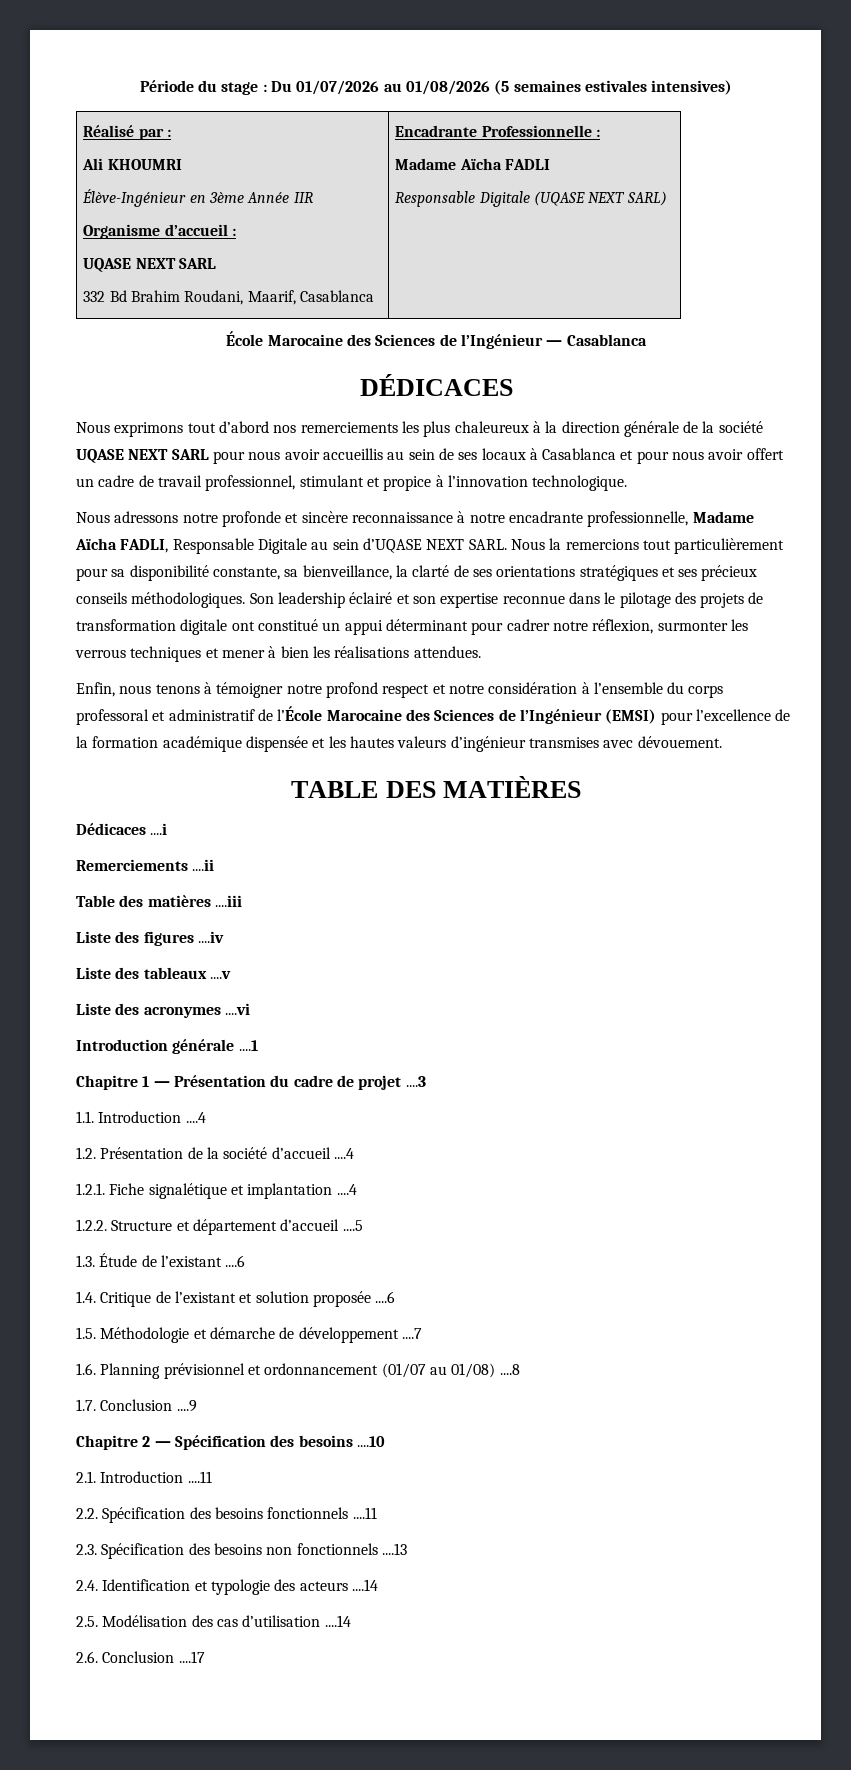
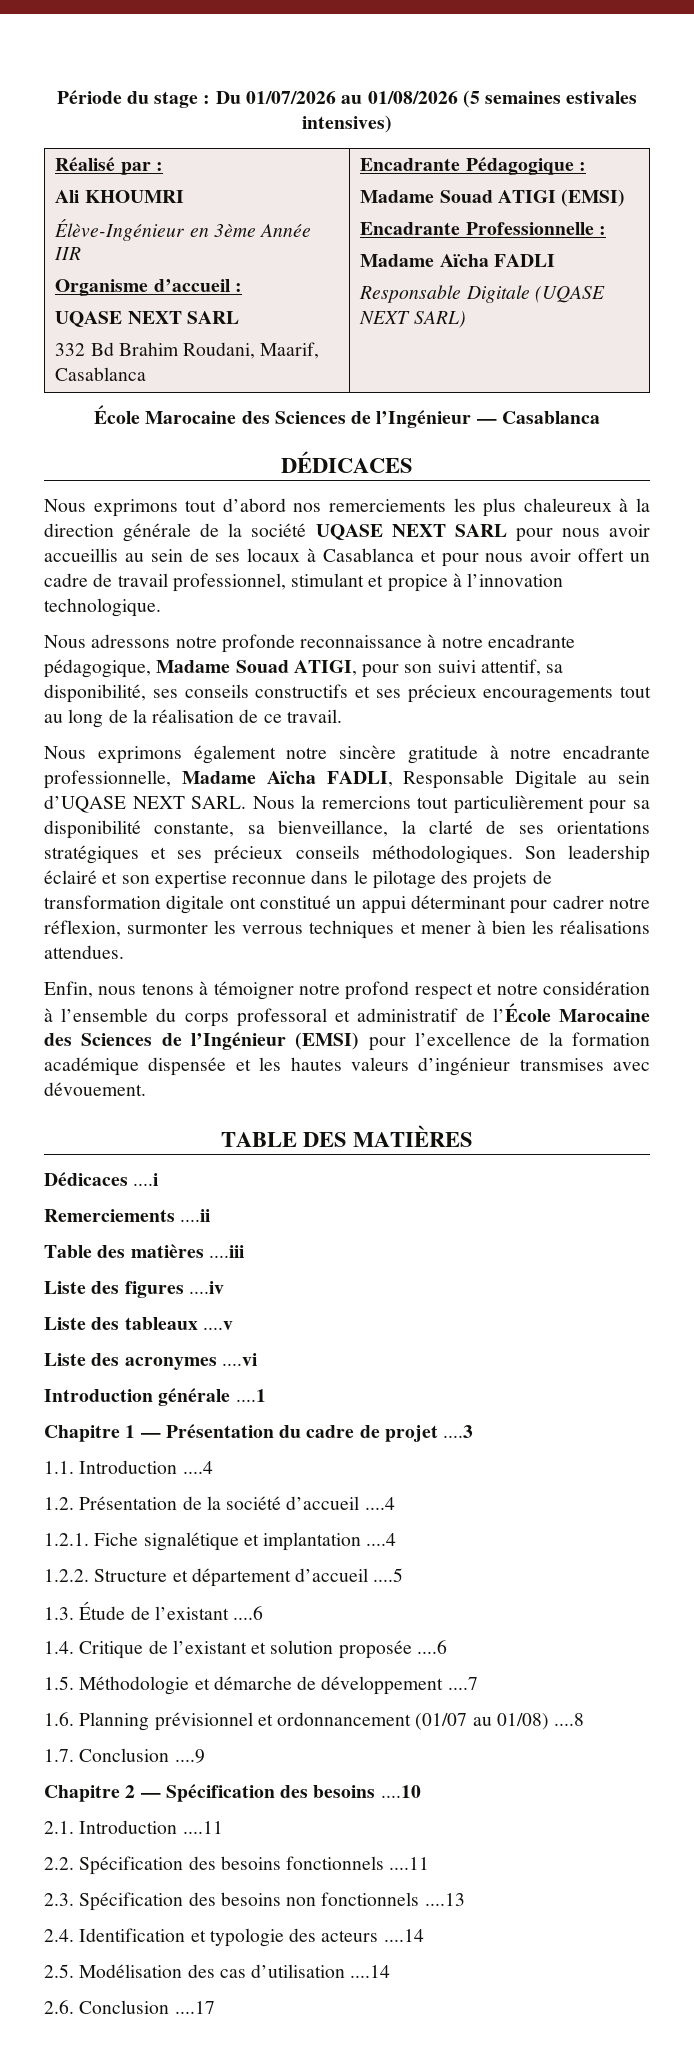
  Réalisé par :
  Ali KHOUMRI
  Élève-Ingénieur en 3ème Année IIR
  Organisme d’accueil :
  UQASE NEXT SARL
- 332 Bd Brahim Roudani, Maarif, Casablanca | Encadrante Professionnelle :
+ 332 Bd Brahim Roudani, Maarif, Casablanca | Encadrante Pédagogique :
+ Madame Souad ATIGI (EMSI)
+ Encadrante Professionnelle :
- Nous adressons notre profonde et sincère reconnaissance à notre encadrante professionnelle, Madame Aïcha FADLI, Responsable Digitale au sein d’UQASE NEXT SARL.
+ Nous adressons notre profonde reconnaissance à notre encadrante pédagogique, Madame Souad ATIGI, pour son suivi attentif, sa disponibilité, ses conseils constructifs et ses précieux encouragements tout au long de la réalisation de ce travail.
+ Nous exprimons également notre sincère gratitude à notre encadrante professionnelle, Madame Aïcha FADLI, Responsable Digitale au sein d’UQASE NEXT SARL.

